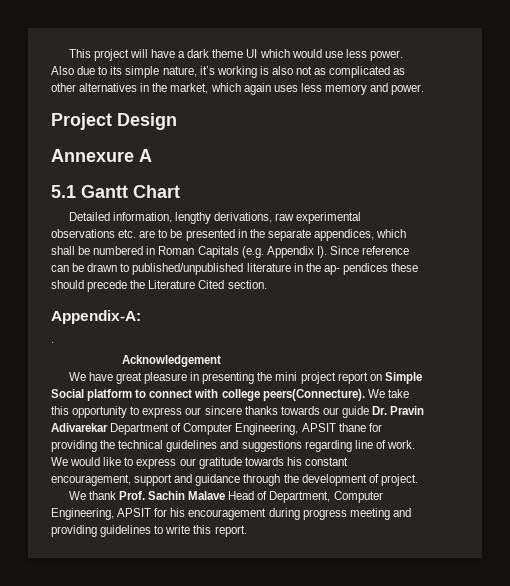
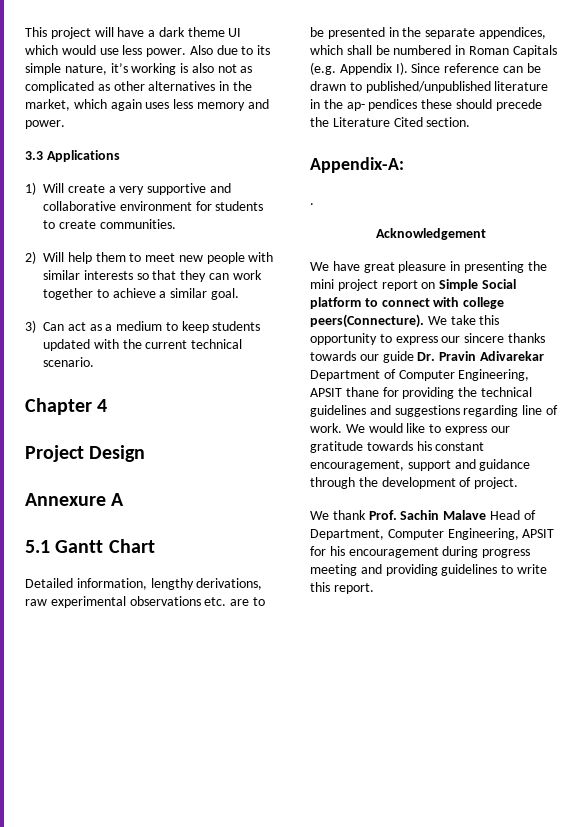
+ 3.3 Applications
+ 1) Will create a very supportive and collaborative environment for students to create communities.
+ 2) Will help them to meet new people with similar interests so that they can work together to achieve a similar goal.
+ 3) Can act as a medium to keep students updated with the current technical scenario.
+ Chapter 4

